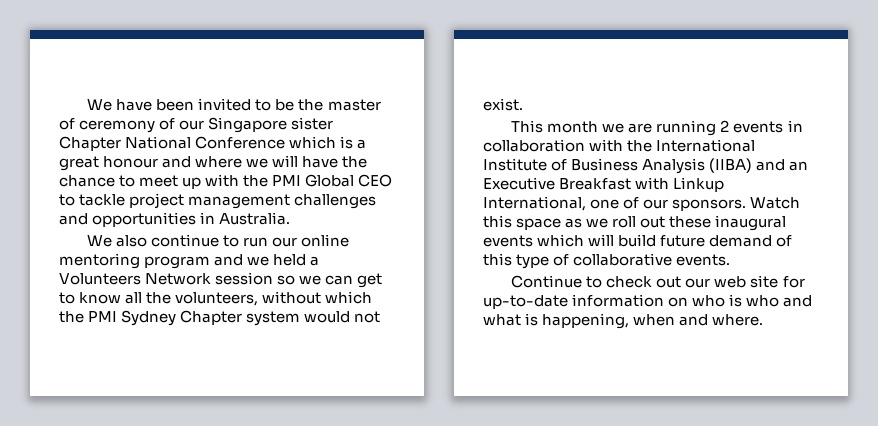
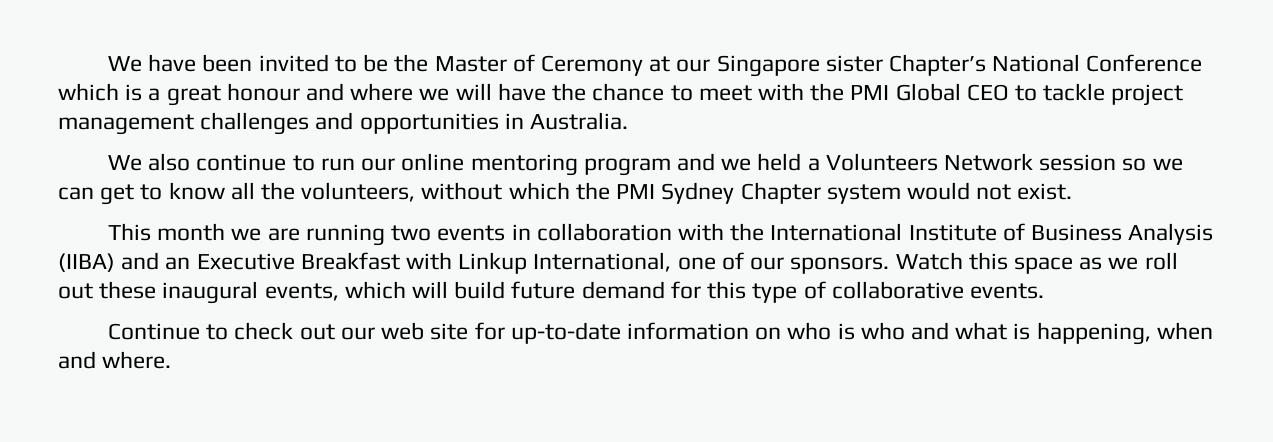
- We have been invited to be the master of ceremony of our Singapore sister Chapter National Conference which is a great honour and where we will have the chance to meet up with the PMI Global CEO to tackle project management challenges and opportunities in Australia.
+ We have been invited to be the Master of Ceremony at our Singapore sister Chapter’s National Conference which is a great honour and where we will have the chance to meet with the PMI Global CEO to tackle project management challenges and opportunities in Australia.
- This month we are running 2 events in collaboration with the International Institute of Business Analysis (IIBA) and an Executive Breakfast with Linkup International, one of our sponsors.
+ This month we are running two events in collaboration with the International Institute of Business Analysis (IIBA) and an Executive Breakfast with Linkup International, one of our sponsors.
- Watch this space as we roll out these inaugural events which will build future demand of this type of collaborative events.
+ Watch this space as we roll out these inaugural events, which will build future demand for this type of collaborative events.

